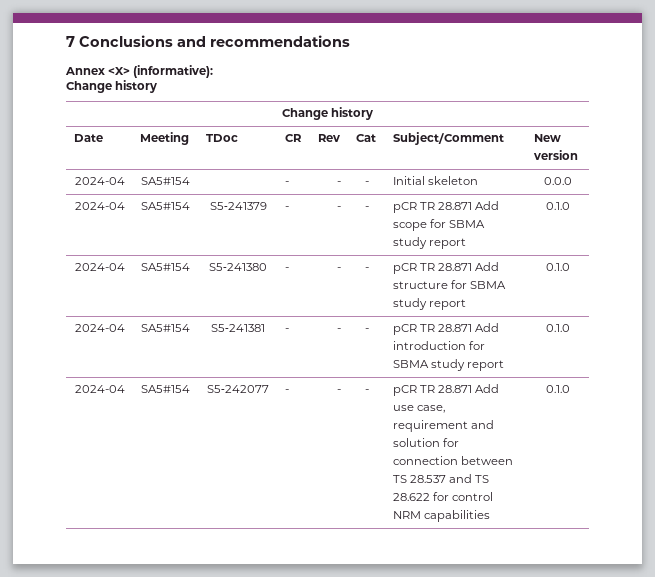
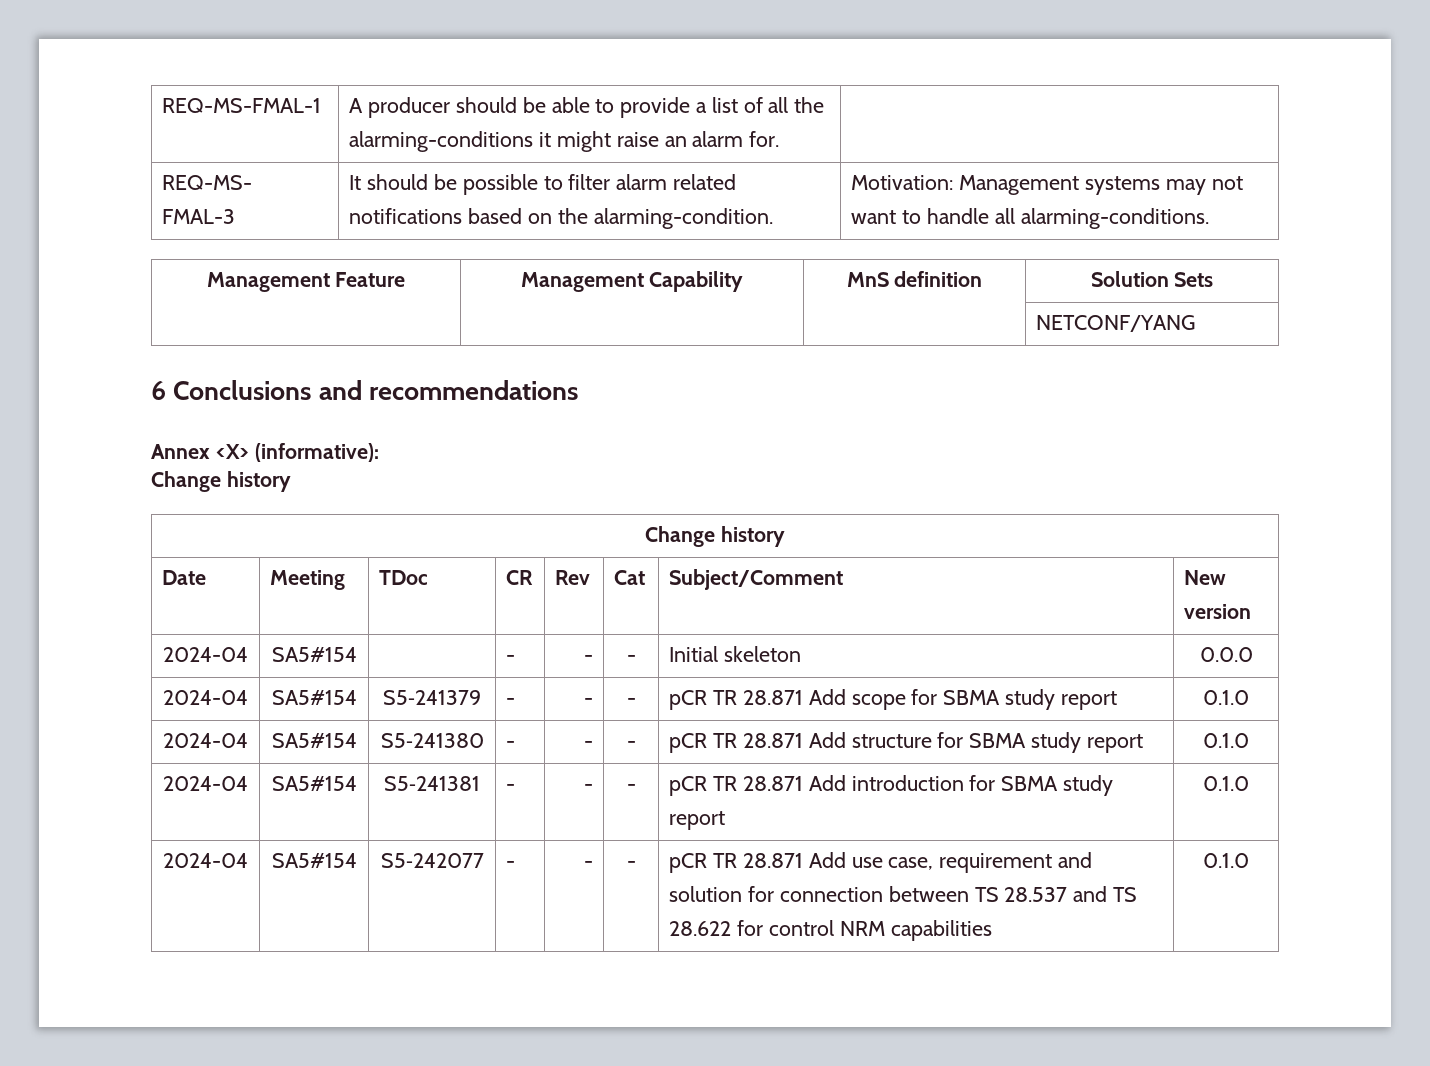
- 7 Conclusions and recommendations
+ REQ-MS-FMAL-1 | A producer should be able to provide a list of all the alarming-conditions it might raise an alarm for. |
+ REQ-MS- FMAL-3 | It should be possible to filter alarm related notifications based on the alarming-condition. | Motivation: Management systems may not want to handle all alarming-conditions.
+ Management Feature | Management Capability | MnS definition | Solution Sets
+ | | | NETCONF/YANG
+ 6 Conclusions and recommendations

